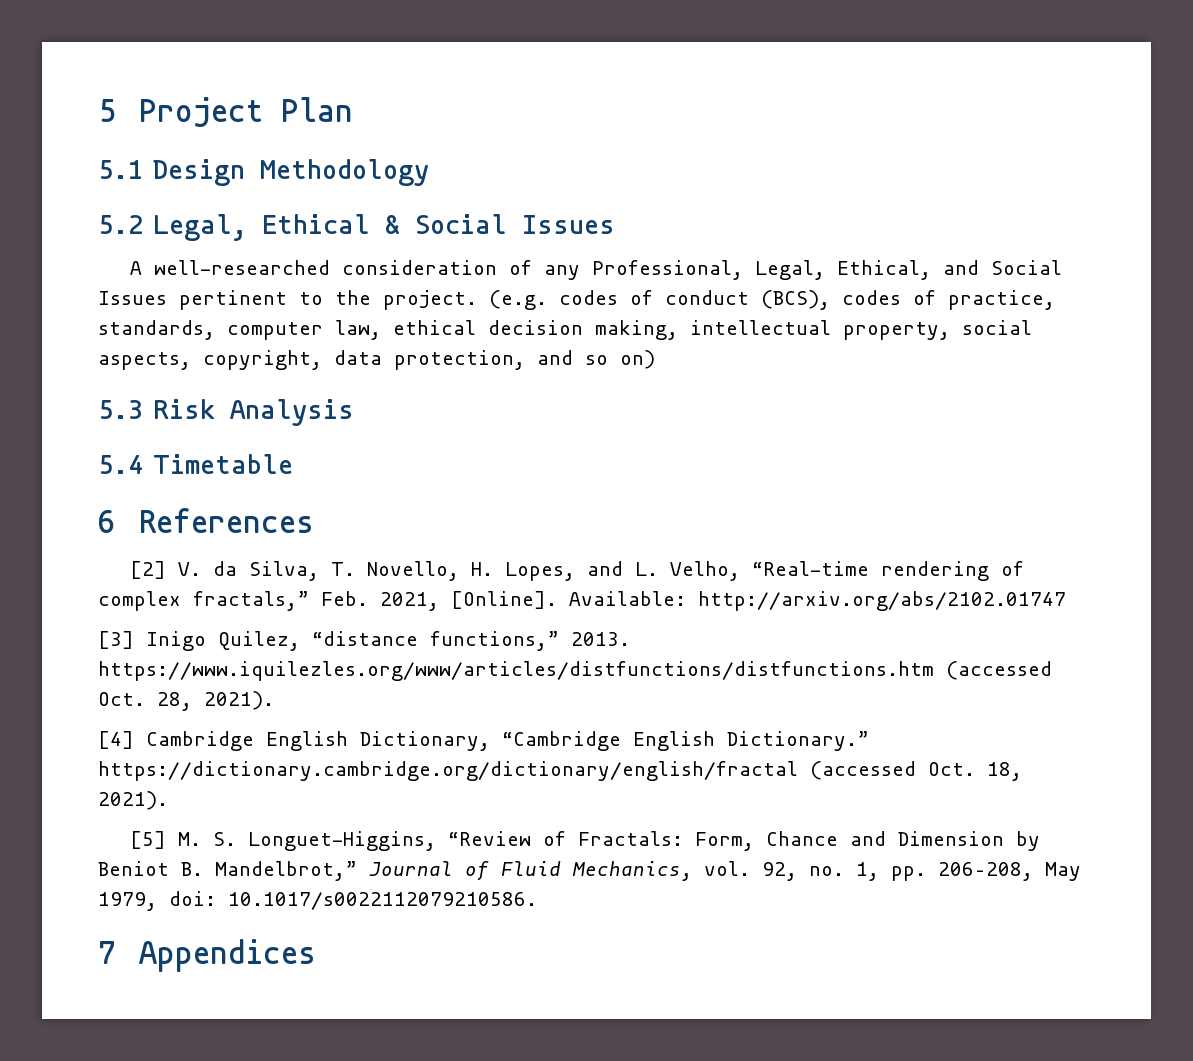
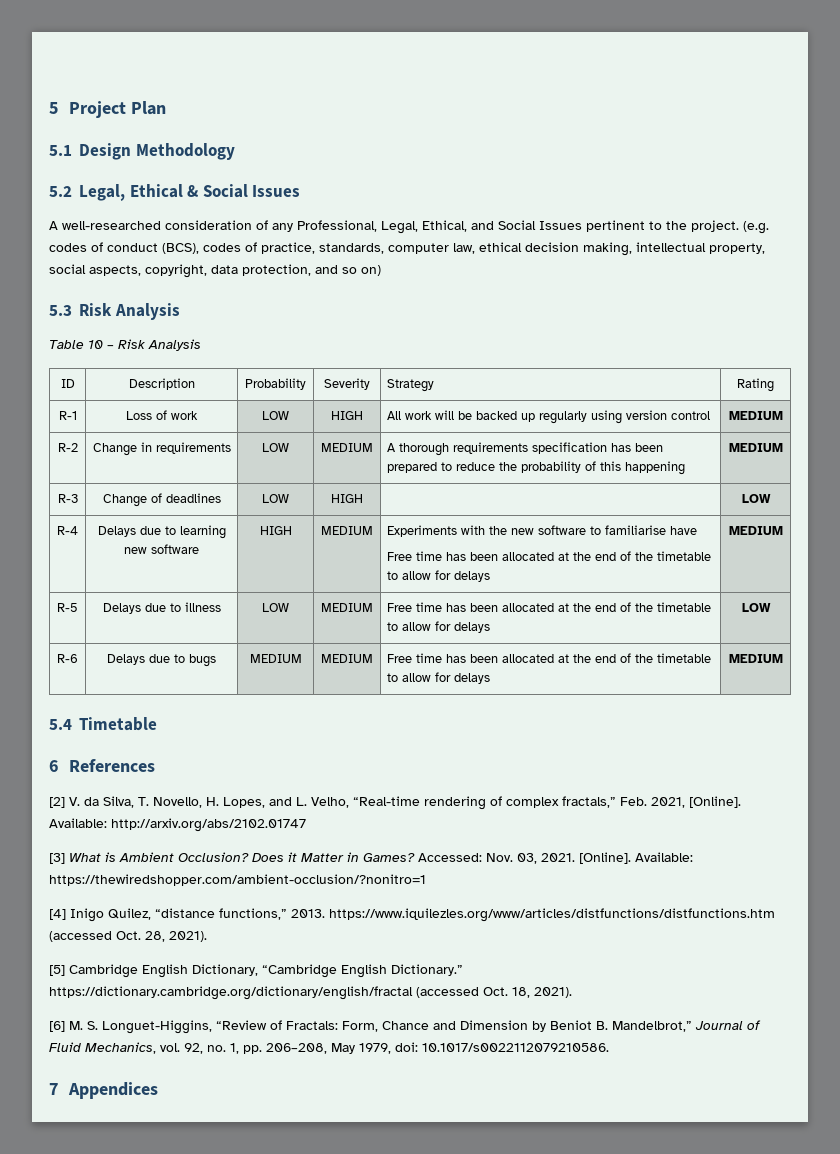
+ Table 10 – Risk Analysis
+ ID | Description | Probability | Severity | Strategy | Rating
+ R-1 | Loss of work | LOW | HIGH | All work will be backed up regularly using version control | MEDIUM
+ R-2 | Change in requirements | LOW | MEDIUM | A thorough requirements specification has been prepared to reduce the probability of this happening | MEDIUM
+ R-3 | Change of deadlines | LOW | HIGH | | LOW
+ R-4 | Delays due to learning new software | HIGH | MEDIUM | Experiments with the new software to familiarise have
+ Free time has been allocated at the end of the timetable to allow for delays | MEDIUM
+ R-5 | Delays due to illness | LOW | MEDIUM | Free time has been allocated at the end of the timetable to allow for delays | LOW
+ R-6 | Delays due to bugs | MEDIUM | MEDIUM | Free time has been allocated at the end of the timetable to allow for delays | MEDIUM
- [3] Inigo Quilez, “distance functions,” 2013. https://www.iquilezles.org/www/articles/distfunctions/distfunctions.htm (accessed Oct. 28, 2021).
+ [3] What is Ambient Occlusion? Does it Matter in Games? Accessed: Nov. 03, 2021. [Online]. Available: https://thewiredshopper.com/ambient-occlusion/?nonitro=1
+ [4] Inigo Quilez, “distance functions,” 2013. https://www.iquilezles.org/www/articles/distfunctions/distfunctions.htm (accessed Oct. 28, 2021).
- [4] Cambridge English Dictionary, “Cambridge English Dictionary.” https://dictionary.cambridge.org/dictionary/english/fractal (accessed Oct. 18, 2021).
+ [5] Cambridge English Dictionary, “Cambridge English Dictionary.” https://dictionary.cambridge.org/dictionary/english/fractal (accessed Oct. 18, 2021).
- [5] M. S. Longuet-Higgins, “Review of Fractals: Form, Chance and Dimension by Beniot B. Mandelbrot,” Journal of Fluid Mechanics, vol. 92, no. 1, pp. 206–208, May 1979, doi: 10.1017/s0022112079210586.
+ [6] M. S. Longuet-Higgins, “Review of Fractals: Form, Chance and Dimension by Beniot B. Mandelbrot,” Journal of Fluid Mechanics, vol. 92, no. 1, pp. 206–208, May 1979, doi: 10.1017/s0022112079210586.

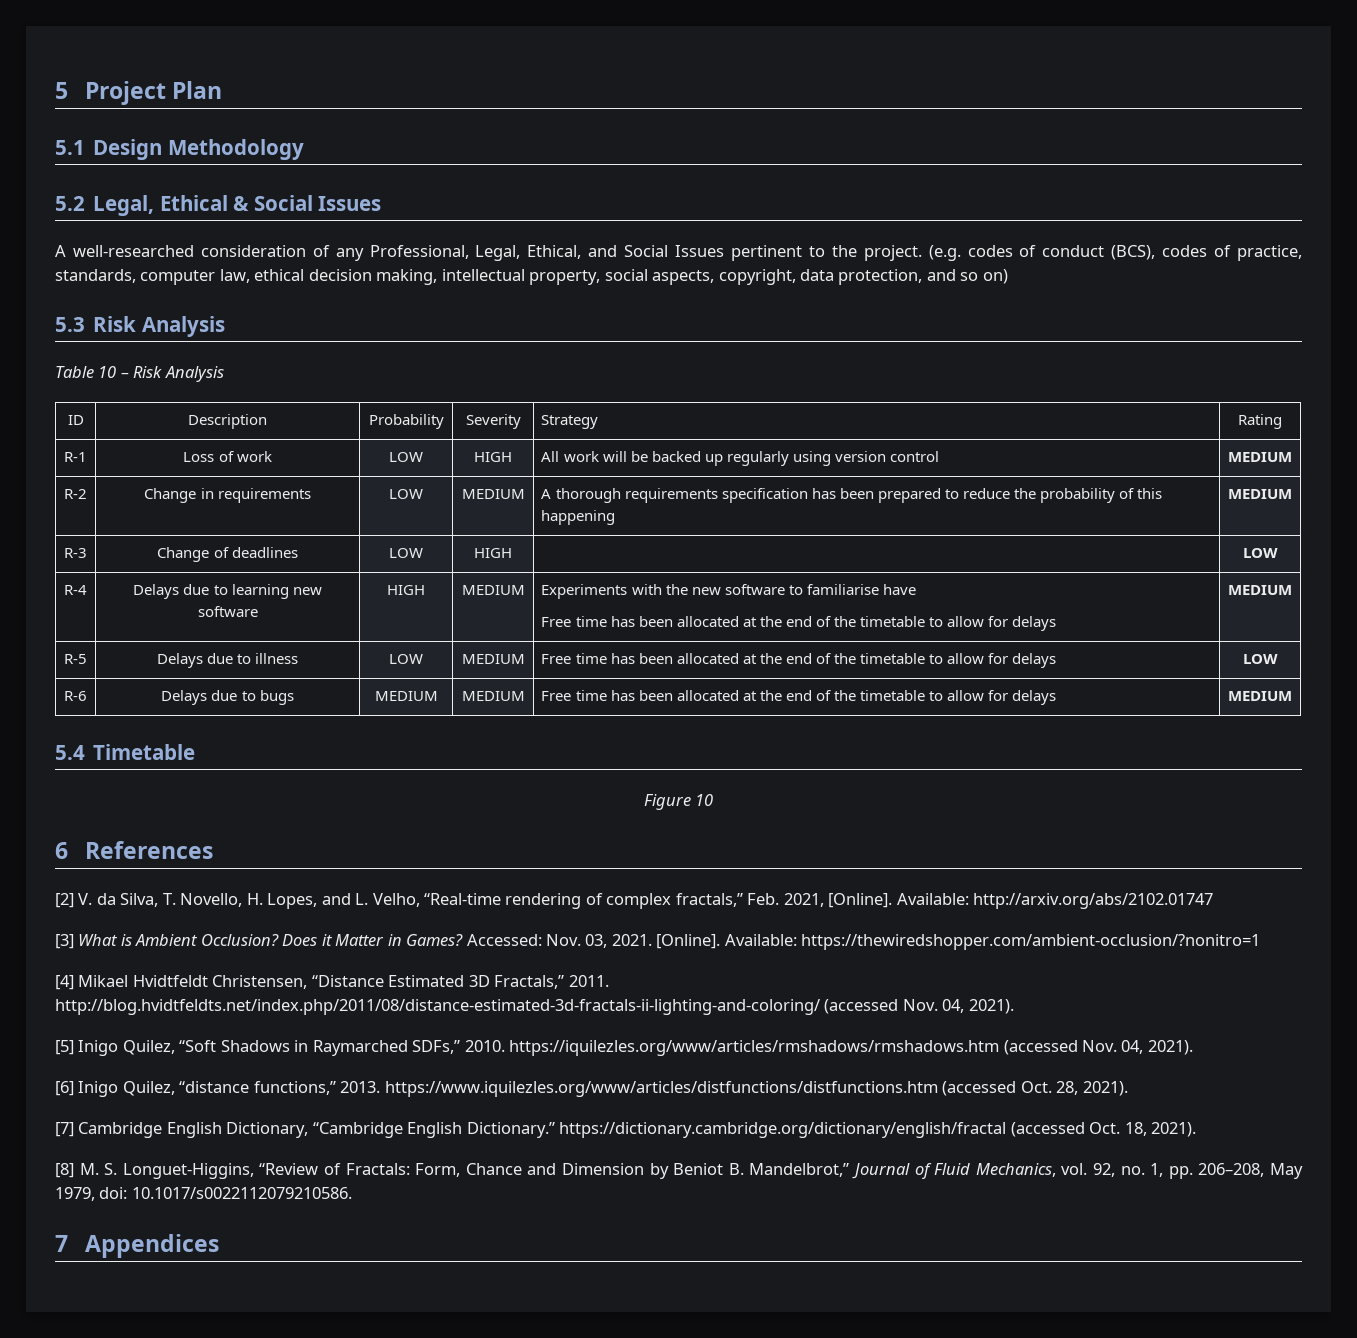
+ Figure 10
- [4] Inigo Quilez, “distance functions,” 2013. https://www.iquilezles.org/www/articles/distfunctions/distfunctions.htm (accessed Oct. 28, 2021).
+ [4] Mikael Hvidtfeldt Christensen, “Distance Estimated 3D Fractals,” 2011. http://blog.hvidtfeldts.net/index.php/2011/08/distance-estimated-3d-fractals-ii-lighting-and-coloring/ (accessed Nov. 04, 2021).
+ [5] Inigo Quilez, “Soft Shadows in Raymarched SDFs,” 2010. https://iquilezles.org/www/articles/rmshadows/rmshadows.htm (accessed Nov. 04, 2021).
+ [6] Inigo Quilez, “distance functions,” 2013. https://www.iquilezles.org/www/articles/distfunctions/distfunctions.htm (accessed Oct. 28, 2021).
- [5] Cambridge English Dictionary, “Cambridge English Dictionary.” https://dictionary.cambridge.org/dictionary/english/fractal (accessed Oct. 18, 2021).
+ [7] Cambridge English Dictionary, “Cambridge English Dictionary.” https://dictionary.cambridge.org/dictionary/english/fractal (accessed Oct. 18, 2021).
- [6] M. S. Longuet-Higgins, “Review of Fractals: Form, Chance and Dimension by Beniot B. Mandelbrot,” Journal of Fluid Mechanics, vol. 92, no. 1, pp. 206–208, May 1979, doi: 10.1017/s0022112079210586.
+ [8] M. S. Longuet-Higgins, “Review of Fractals: Form, Chance and Dimension by Beniot B. Mandelbrot,” Journal of Fluid Mechanics, vol. 92, no. 1, pp. 206–208, May 1979, doi: 10.1017/s0022112079210586.

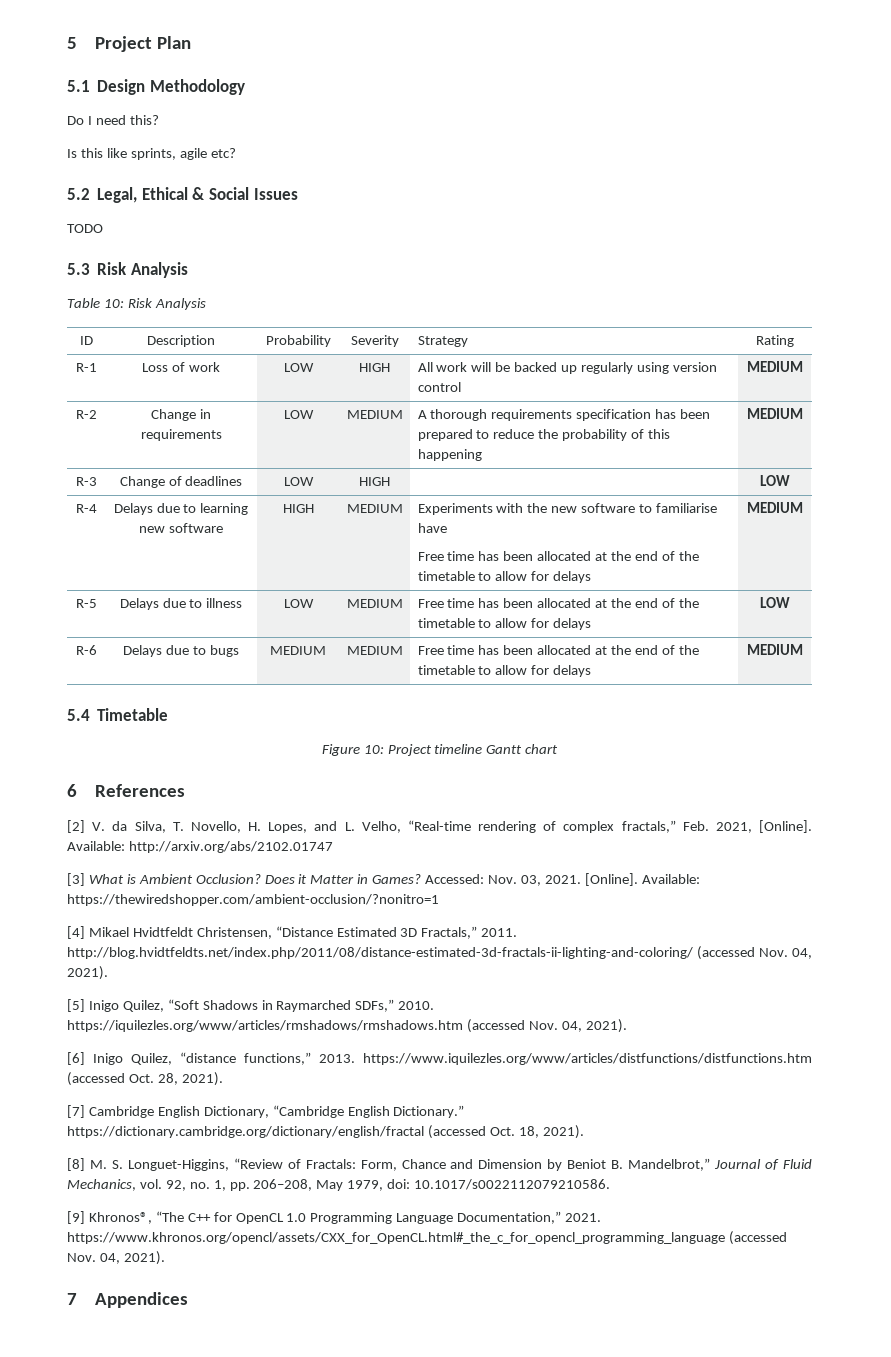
+ Do I need this?
+ Is this like sprints, agile etc?
- A well-researched consideration of any Professional, Legal, Ethical, and Social Issues pertinent to the project. (e.g. codes of conduct (BCS), codes of practice, standards, computer law, ethical decision making, intellectual property, social aspects, copyright, data protection, and so on)
+ TODO
- Table 10 – Risk Analysis
+ Table 10: Risk Analysis
- Figure 10
+ Figure 10: Project timeline Gantt chart
+ [9] Khronos®, “The C++ for OpenCL 1.0 Programming Language Documentation,” 2021. https://www.khronos.org/opencl/assets/CXX_for_OpenCL.html#_the_c_for_opencl_programming_language (accessed Nov. 04, 2021).

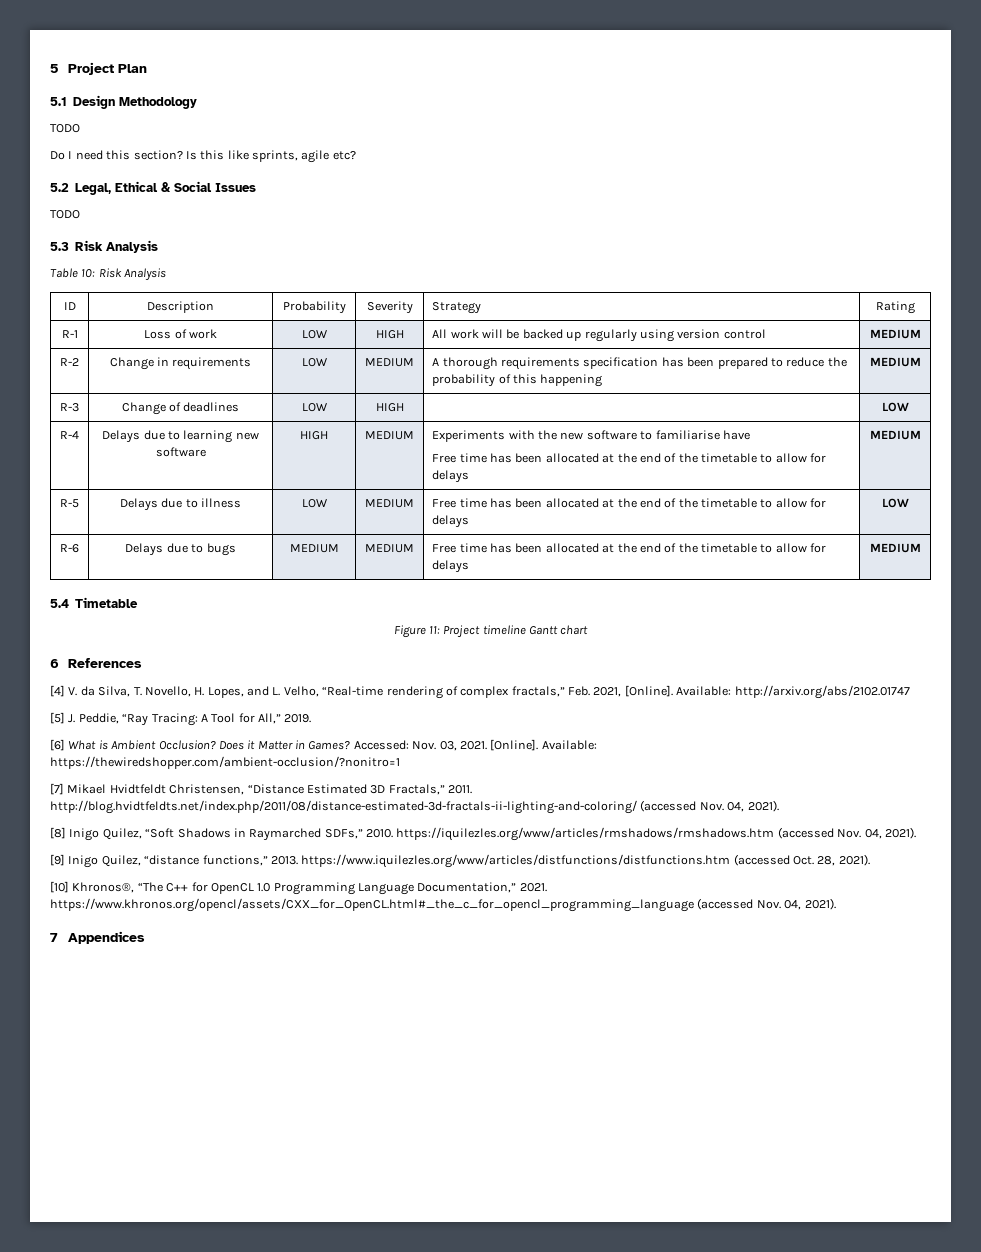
  5.1 Design Methodology
+ TODO
- Do I need this?
- Is this like sprints, agile etc?
+ Do I need this section? Is this like sprints, agile etc?
- Figure 10: Project timeline Gantt chart
+ Figure 11: Project timeline Gantt chart
- [2] V. da Silva, T. Novello, H. Lopes, and L. Velho, “Real-time rendering of complex fractals,” Feb. 2021, [Online].
+ [4] V. da Silva, T. Novello, H. Lopes, and L. Velho, “Real-time rendering of complex fractals,” Feb. 2021, [Online].
- [3] What is Ambient Occlusion?
+ [5] J. Peddie, “Ray Tracing: A Tool for All,” 2019.
+ [6] What is Ambient Occlusion?
- [4] Mikael Hvidtfeldt Christensen, “Distance Estimated 3D Fractals,” 2011. http://blog.hvidtfeldts.net/index.php/2011/08/distance-estimated-3d-fractals-ii-lighting-and-coloring/ (accessed Nov. 04, 2021).
+ [7] Mikael Hvidtfeldt Christensen, “Distance Estimated 3D Fractals,” 2011. http://blog.hvidtfeldts.net/index.php/2011/08/distance-estimated-3d-fractals-ii-lighting-and-coloring/ (accessed Nov. 04, 2021).
- [5] Inigo Quilez, “Soft Shadows in Raymarched SDFs,” 2010. https://iquilezles.org/www/articles/rmshadows/rmshadows.htm (accessed Nov. 04, 2021).
+ [8] Inigo Quilez, “Soft Shadows in Raymarched SDFs,” 2010. https://iquilezles.org/www/articles/rmshadows/rmshadows.htm (accessed Nov. 04, 2021).
- [6] Inigo Quilez, “distance functions,” 2013. https://www.iquilezles.org/www/articles/distfunctions/distfunctions.htm (accessed Oct. 28, 2021).
+ [9] Inigo Quilez, “distance functions,” 2013. https://www.iquilezles.org/www/articles/distfunctions/distfunctions.htm (accessed Oct. 28, 2021).
- [7] Cambridge English Dictionary, “Cambridge English Dictionary.” https://dictionary.cambridge.org/dictionary/english/fractal (accessed Oct. 18, 2021).
- [8] M. S. Longuet-Higgins, “Review of Fractals: Form, Chance and Dimension by Beniot B. Mandelbrot,” Journal of Fluid Mechanics, vol. 92, no. 1, pp. 206–208, May 1979, doi: 10.1017/s0022112079210586.
- [9] Khronos®, “The C++ for OpenCL 1.0 Programming Language Documentation,” 2021. https://www.khronos.org/opencl/assets/CXX_for_OpenCL.html#_the_c_for_opencl_programming_language (accessed Nov. 04, 2021).
+ [10] Khronos®, “The C++ for OpenCL 1.0 Programming Language Documentation,” 2021. https://www.khronos.org/opencl/assets/CXX_for_OpenCL.html#_the_c_for_opencl_programming_language (accessed Nov. 04, 2021).

